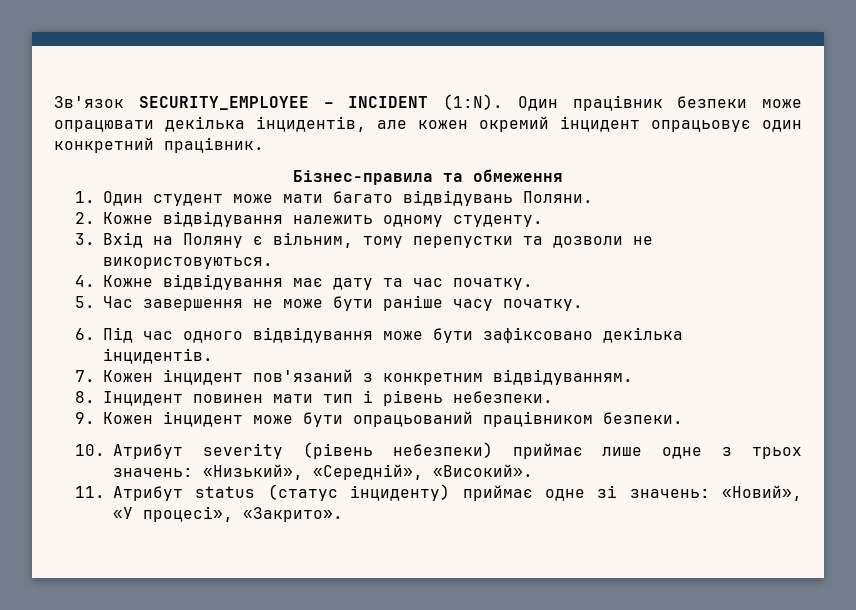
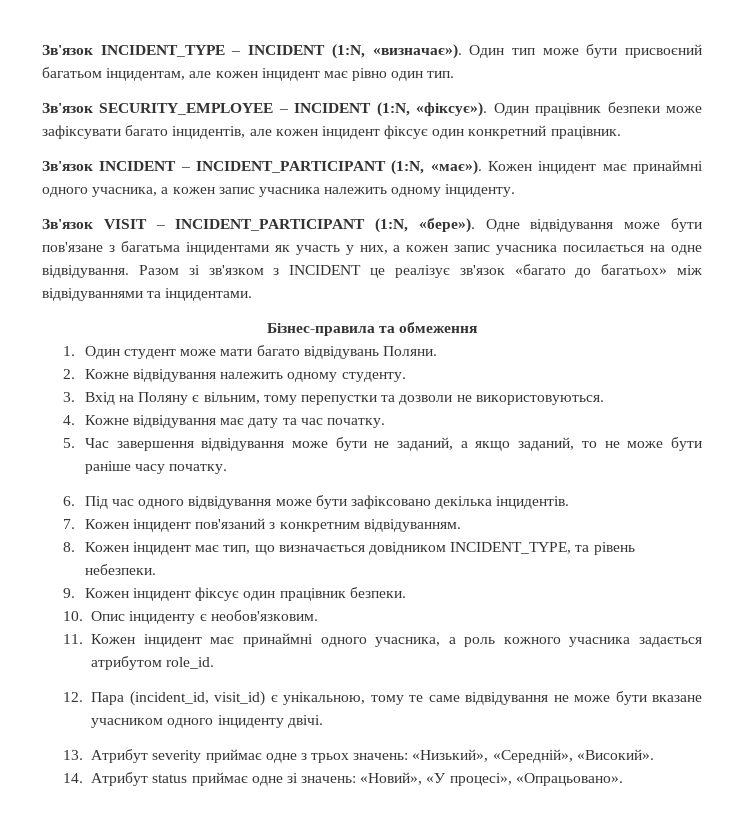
- Зв'язок SECURITY_EMPLOYEE – INCIDENT (1:N).
+ Зв'язок INCIDENT_TYPE – INCIDENT (1:N, «визначає»). Один тип може бути присвоєний багатьом інцидентам, але кожен інцидент має рівно один тип.
+ Зв'язок SECURITY_EMPLOYEE – INCIDENT (1:N, «фіксує»).
- Один працівник безпеки може опрацювати декілька інцидентів, але кожен окремий інцидент опрацьовує один конкретний працівник.
+ Один працівник безпеки може зафіксувати багато інцидентів, але кожен інцидент фіксує один конкретний працівник.
+ Зв'язок INCIDENT – INCIDENT_PARTICIPANT (1:N, «має»). Кожен інцидент має принаймні одного учасника, а кожен запис учасника належить одному інциденту.
+ Зв'язок VISIT – INCIDENT_PARTICIPANT (1:N, «бере»). Одне відвідування може бути пов'язане з багатьма інцидентами як участь у них, а кожен запис учасника посилається на одне відвідування. Разом зі зв'язком з INCIDENT це реалізує зв'язок «багато до багатьох» між відвідуваннями та інцидентами.
- 5. Час завершення не може бути раніше часу початку.
+ 5. Час завершення відвідування може бути не заданий, а якщо заданий, то не може бути раніше часу початку.
- 8. Інцидент повинен мати тип і рівень небезпеки.
+ 8. Кожен інцидент має тип, що визначається довідником INCIDENT_TYPE, та рівень небезпеки.
- 9. Кожен інцидент може бути опрацьований працівником безпеки.
- 10. Атрибут severity (рівень небезпеки) приймає лише одне з трьох значень: «Низький», «Середній», «Високий».
+ 9. Кожен інцидент фіксує один працівник безпеки.
+ 10. Опис інциденту є необов'язковим.
+ 11. Кожен інцидент має принаймні одного учасника, а роль кожного учасника задається атрибутом role_id.
+ 12. Пара (incident_id, visit_id) є унікальною, тому те саме відвідування не може бути вказане учасником одного інциденту двічі.
+ 13. Атрибут severity приймає одне з трьох значень: «Низький», «Середній», «Високий».
- 11. Атрибут status (статус інциденту) приймає одне зі значень: «Новий», «У процесі», «Закрито».
+ 14. Атрибут status приймає одне зі значень: «Новий», «У процесі», «Опрацьовано».

